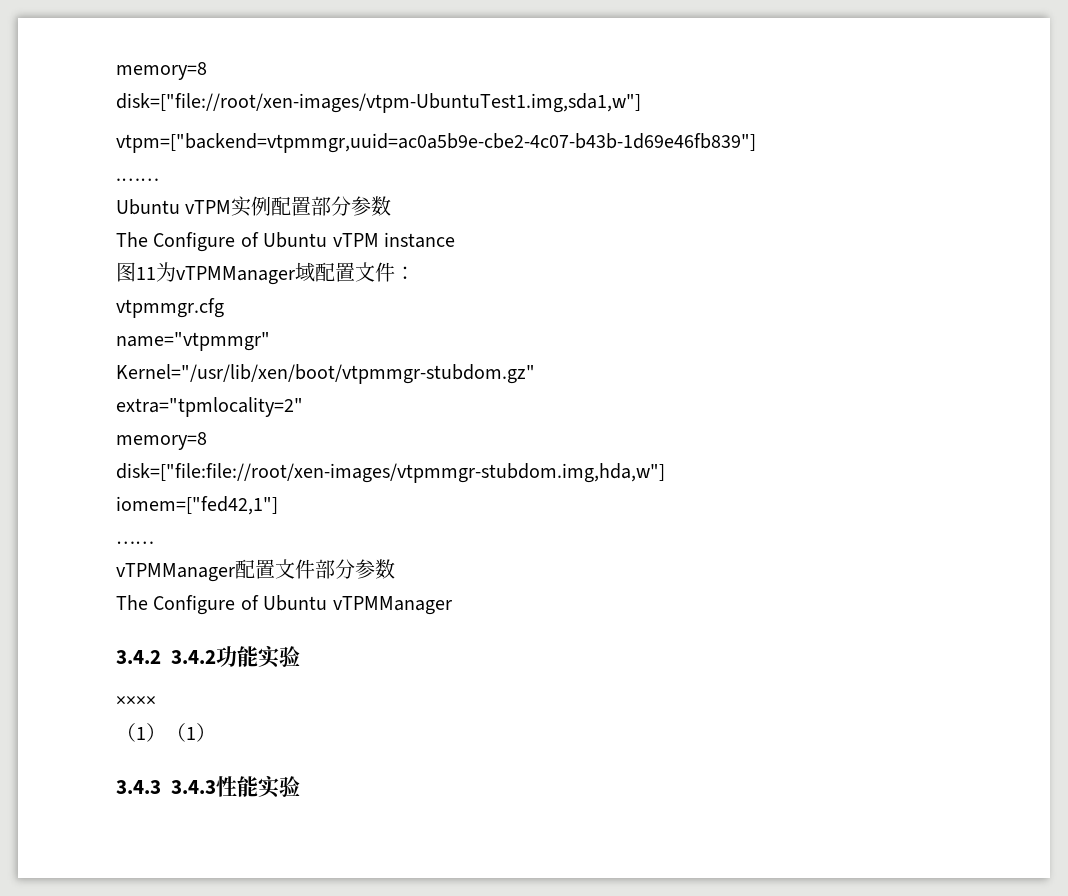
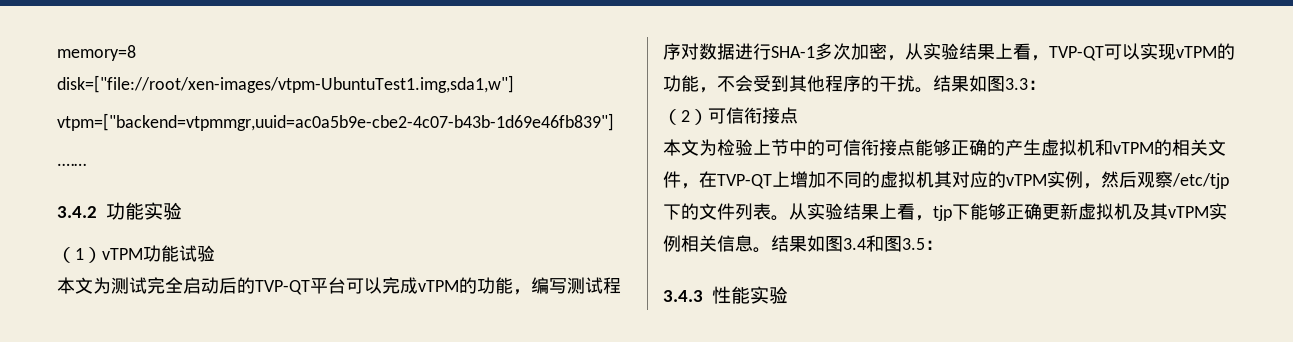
- Ubuntu vTPM实例配置部分参数
- The Configure of Ubuntu vTPM instance
- 图11为vTPMManager域配置文件：
- vtpmmgr.cfg
- name="vtpmmgr"
- Kernel="/usr/lib/xen/boot/vtpmmgr-stubdom.gz"
- extra="tpmlocality=2"
- memory=8
- disk=["file:file://root/xen-images/vtpmmgr-stubdom.img,hda,w"]
- iomem=["fed42,1"]
- ……
- vTPMManager配置文件部分参数
- The Configure of Ubuntu vTPMManager
- 3.4.2 3.4.2功能实验
+ 3.4.2功能实验
- ××××
- （1）（1）
- 3.4.3 3.4.3性能实验
+ （1）vTPM功能试验
+ 本文为测试完全启动后的TVP-QT平台可以完成vTPM的功能，编写测试程序对数据进行SHA-1多次加密，从实验结果上看，TVP-QT可以实现vTPM的功能，不会受到其他程序的干扰。结果如图3.3：
+ （2）可信衔接点
+ 本文为检验上节中的可信衔接点能够正确的产生虚拟机和vTPM的相关文件，在TVP-QT上增加不同的虚拟机其对应的vTPM实例，然后观察/etc/tjp下的文件列表。从实验结果上看，tjp下能够正确更新虚拟机及其vTPM实例相关信息。结果如图3.4和图3.5：
+ 3.4.3性能实验

